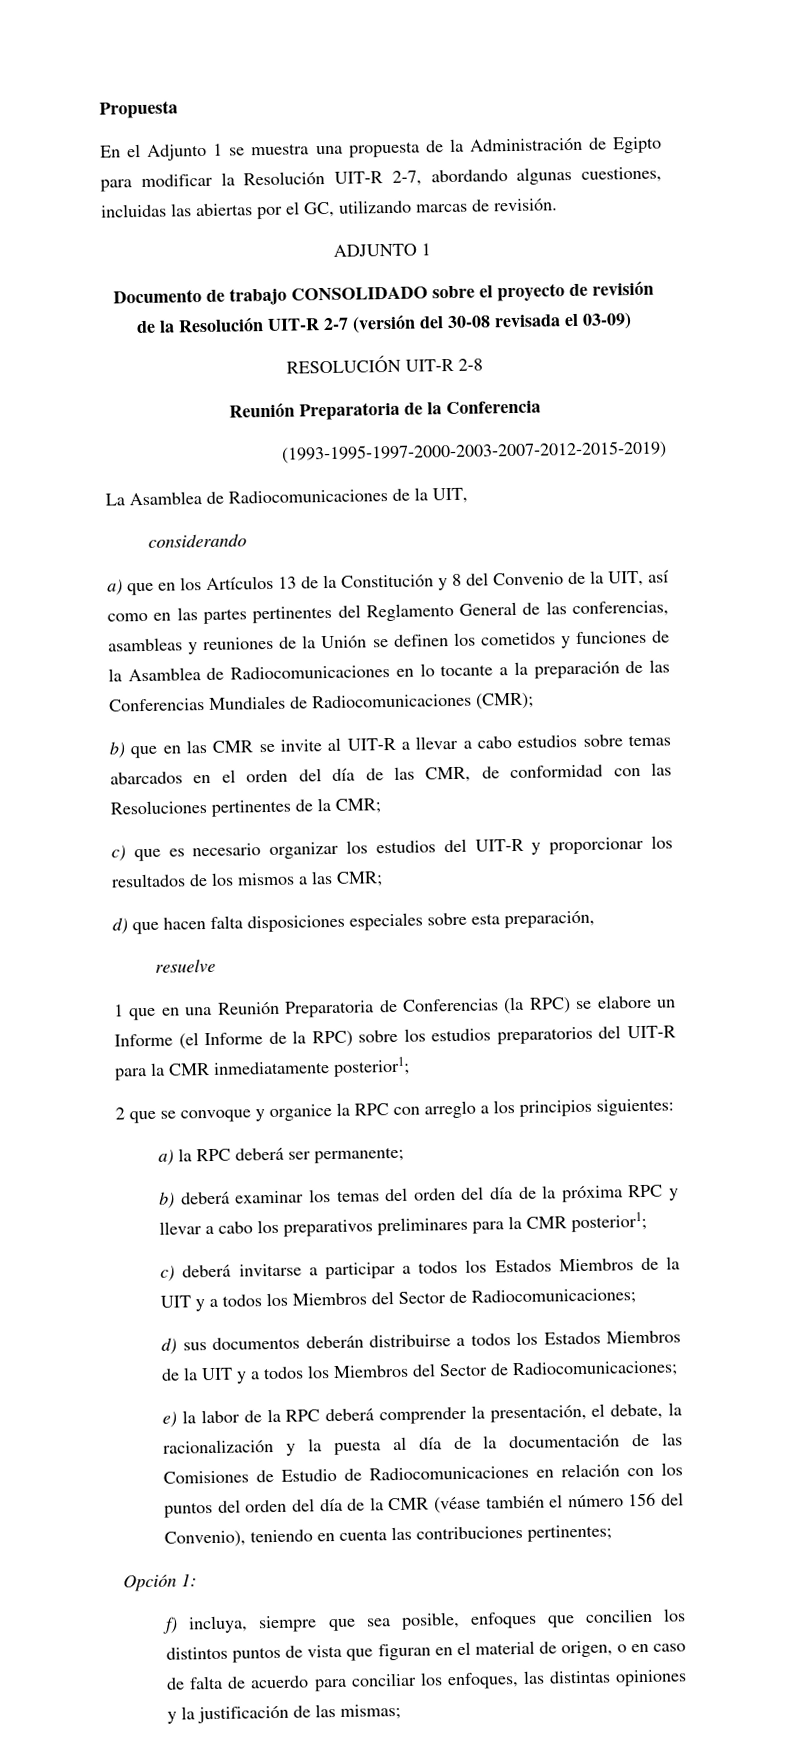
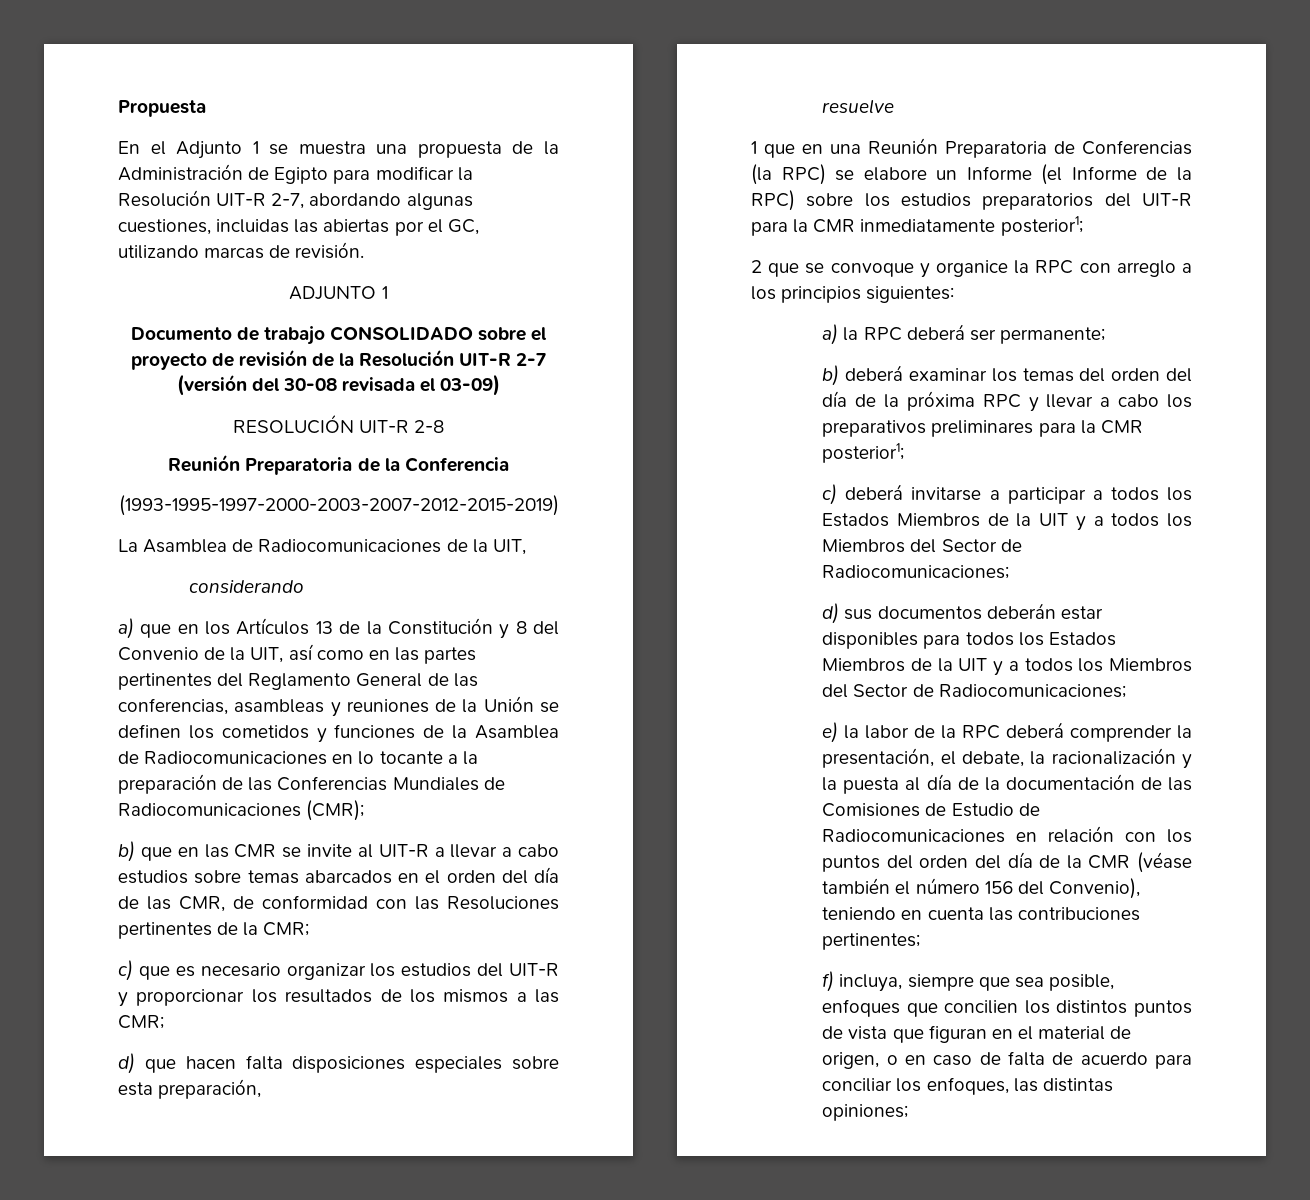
- d) sus documentos deberán distribuirse a todos los Estados Miembros de la UIT y a todos los Miembros del Sector de Radiocomunicaciones;
+ d) sus documentos deberán estar disponibles para todos los Estados Miembros de la UIT y a todos los Miembros del Sector de Radiocomunicaciones;
- Opción 1:
- f) incluya, siempre que sea posible, enfoques que concilien los distintos puntos de vista que figuran en el material de origen, o en caso de falta de acuerdo para conciliar los enfoques, las distintas opiniones y la justificación de las mismas;
+ f) incluya, siempre que sea posible, enfoques que concilien los distintos puntos de vista que figuran en el material de origen, o en caso de falta de acuerdo para conciliar los enfoques, las distintas opiniones;

